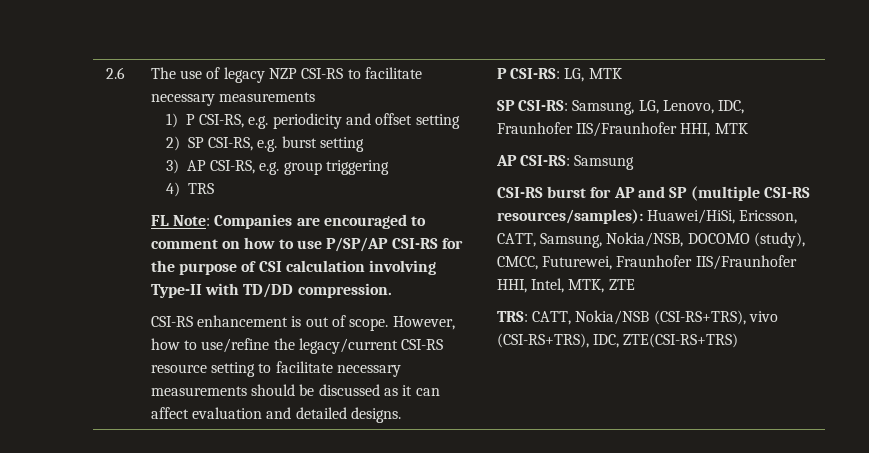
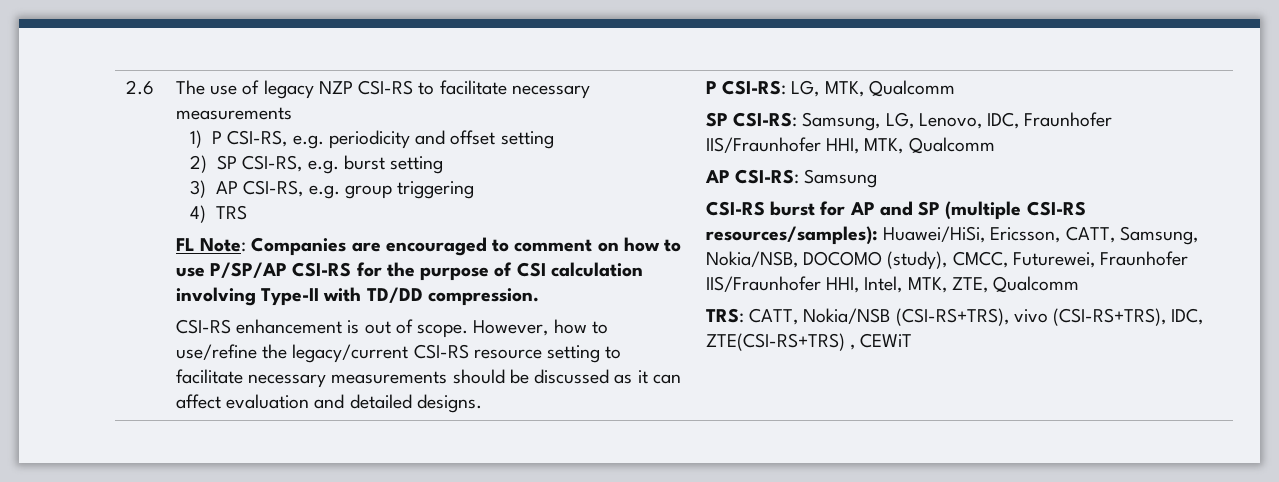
- P CSI-RS: LG, MTK
+ P CSI-RS: LG, MTK, Qualcomm
- SP CSI-RS: Samsung, LG, Lenovo, IDC, Fraunhofer IIS/Fraunhofer HHI, MTK
+ SP CSI-RS: Samsung, LG, Lenovo, IDC, Fraunhofer IIS/Fraunhofer HHI, MTK, Qualcomm
- CSI-RS burst for AP and SP (multiple CSI-RS resources/samples): Huawei/HiSi, Ericsson, CATT, Samsung, Nokia/NSB, DOCOMO (study), CMCC, Futurewei, Fraunhofer IIS/Fraunhofer HHI, Intel, MTK, ZTE
+ CSI-RS burst for AP and SP (multiple CSI-RS resources/samples): Huawei/HiSi, Ericsson, CATT, Samsung, Nokia/NSB, DOCOMO (study), CMCC, Futurewei, Fraunhofer IIS/Fraunhofer HHI, Intel, MTK, ZTE, Qualcomm
- TRS: CATT, Nokia/NSB (CSI-RS+TRS), vivo (CSI-RS+TRS), IDC, ZTE(CSI-RS+TRS)
+ TRS: CATT, Nokia/NSB (CSI-RS+TRS), vivo (CSI-RS+TRS), IDC, ZTE(CSI-RS+TRS) , CEWiT

